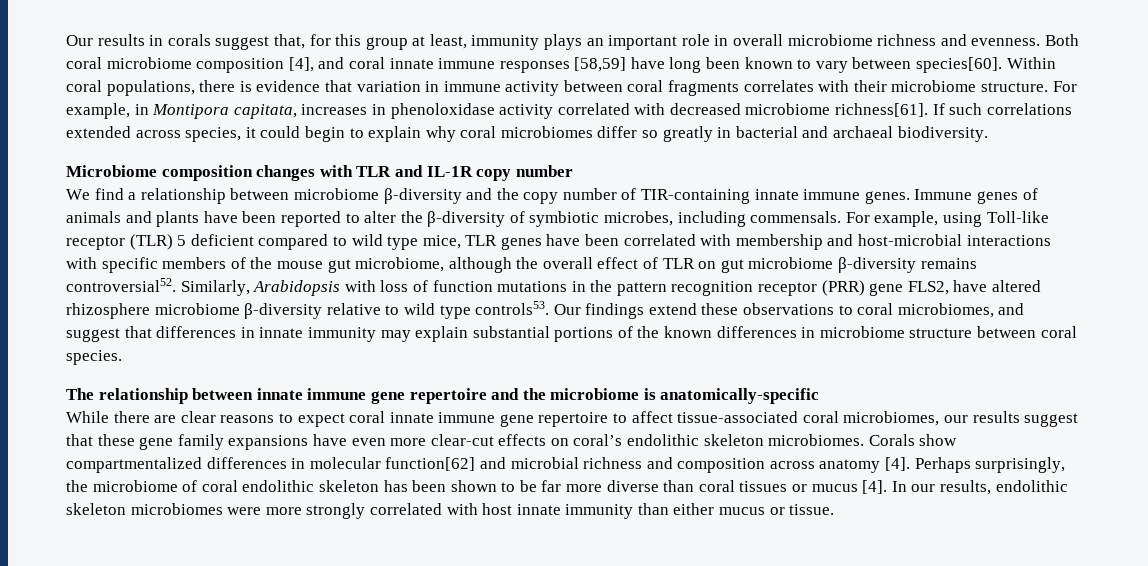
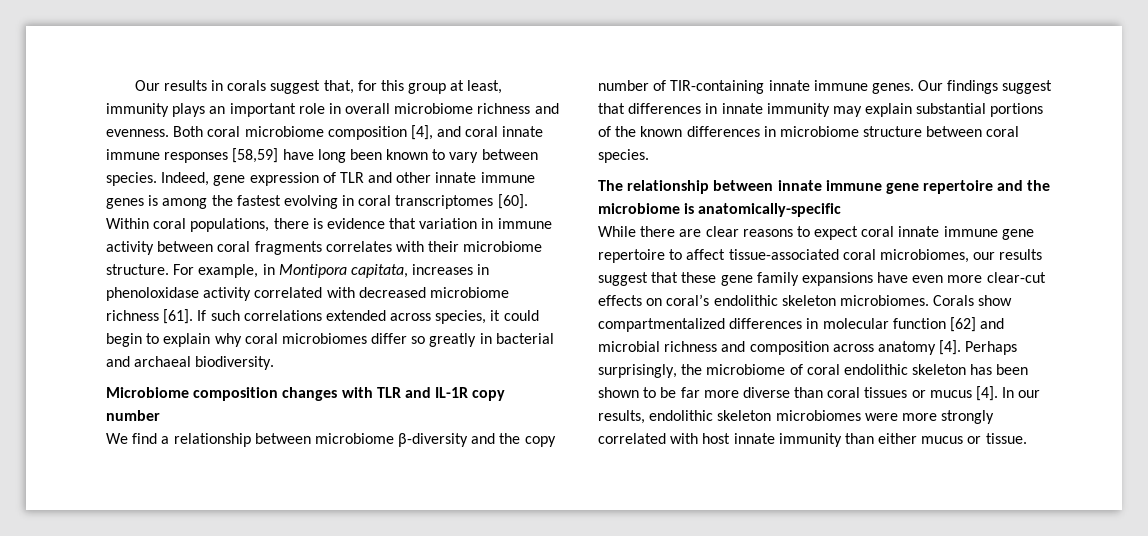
- Both coral microbiome composition [4], and coral innate immune responses [58,59] have long been known to vary between species[60].
+ Both coral microbiome composition [4], and coral innate immune responses [58,59] have long been known to vary between species. Indeed, gene expression of TLR and other innate immune genes is among the fastest evolving in coral transcriptomes [60].
- For example, in Montipora capitata, increases in phenoloxidase activity correlated with decreased microbiome richness[61].
+ For example, in Montipora capitata, increases in phenoloxidase activity correlated with decreased microbiome richness [61].
- Immune genes of animals and plants have been reported to alter the β-diversity of symbiotic microbes, including commensals. For example, using Toll-like receptor (TLR) 5 deficient compared to wild type mice, TLR genes have been correlated with membership and host-microbial interactions with specific members of the mouse gut microbiome, although the overall effect of TLR on gut microbiome β-diversity remains controversial52. Similarly, Arabidopsis with loss of function mutations in the pattern recognition receptor (PRR) gene FLS2, have altered rhizosphere microbiome β-diversity relative to wild type controls53. Our findings extend these observations to coral microbiomes, and suggest that differences in innate immunity may explain substantial portions of the known differences in microbiome structure between coral species.
+ Our findings suggest that differences in innate immunity may explain substantial portions of the known differences in microbiome structure between coral species.
- Corals show compartmentalized differences in molecular function[62] and microbial richness and composition across anatomy [4].
+ Corals show compartmentalized differences in molecular function [62] and microbial richness and composition across anatomy [4].

